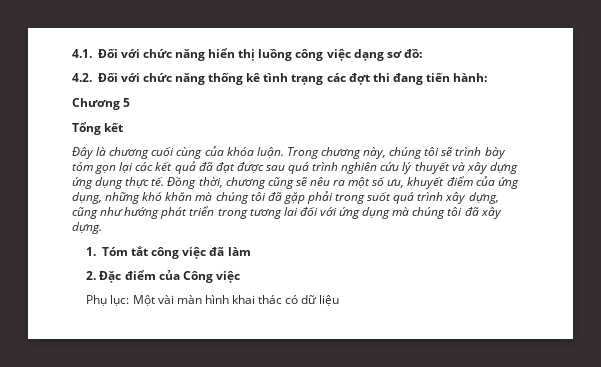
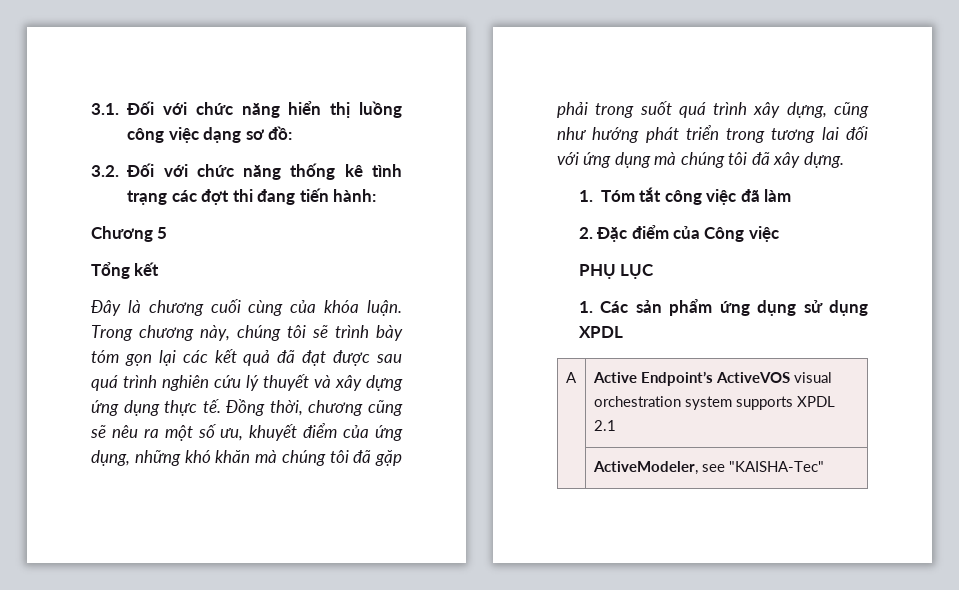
- 4.1. Đối với chức năng hiển thị luồng công việc dạng sơ đồ:
+ 3.1. Đối với chức năng hiển thị luồng công việc dạng sơ đồ:
- 4.2. Đối với chức năng thống kê tình trạng các đợt thi đang tiến hành:
+ 3.2. Đối với chức năng thống kê tình trạng các đợt thi đang tiến hành:
- Phụ lục: Một vài màn hình khai thác có dữ liệu
+ PHỤ LỤC
+ 1. Các sản phẩm ứng dụng sử dụng XPDL
+ A | Active Endpoint’s ActiveVOS visual orchestration system supports XPDL 2.1
+ | ActiveModeler, see "KAISHA-Tec"

